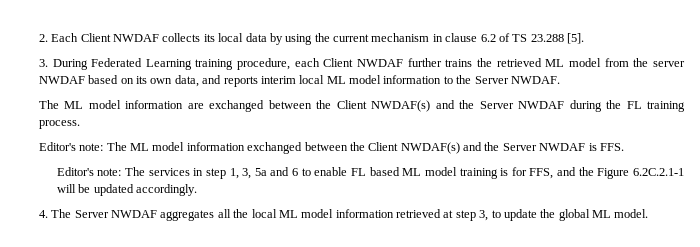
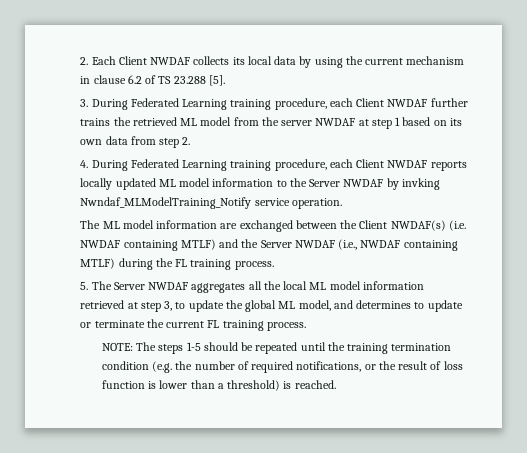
- 3. During Federated Learning training procedure, each Client NWDAF further trains the retrieved ML model from the server NWDAF based on its own data, and reports interim local ML model information to the Server NWDAF.
+ 3. During Federated Learning training procedure, each Client NWDAF further trains the retrieved ML model from the server NWDAF at step 1 based on its own data from step 2.
+ 4. During Federated Learning training procedure, each Client NWDAF reports locally updated ML model information to the Server NWDAF by invking Nwndaf_MLModelTraining_Notify service operation.
- The ML model information are exchanged between the Client NWDAF(s) and the Server NWDAF during the FL training process.
+ The ML model information are exchanged between the Client NWDAF(s) (i.e. NWDAF containing MTLF) and the Server NWDAF (i.e., NWDAF containing MTLF) during the FL training process.
- Editor's note: The ML model information exchanged between the Client NWDAF(s) and the Server NWDAF is FFS.
- Editor's note: The services in step 1, 3, 5a and 6 to enable FL based ML model training is for FFS, and the Figure 6.2C.2.1-1 will be updated accordingly.
- 4. The Server NWDAF aggregates all the local ML model information retrieved at step 3, to update the global ML model.
+ 5. The Server NWDAF aggregates all the local ML model information retrieved at step 3, to update the global ML model, and determines to update or terminate the current FL training process.
+ NOTE: The steps 1-5 should be repeated until the training termination condition (e.g. the number of required notifications, or the result of loss function is lower than a threshold) is reached.

